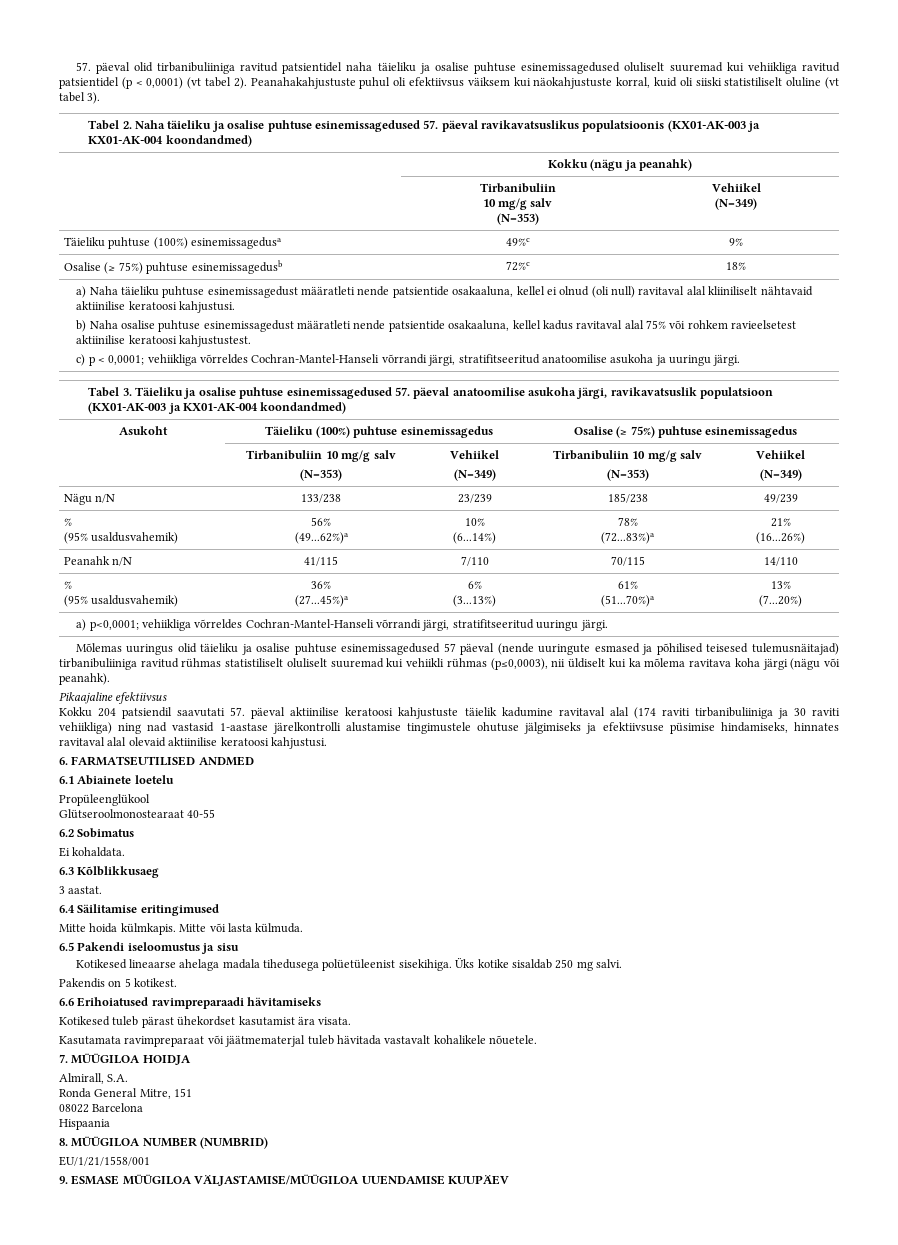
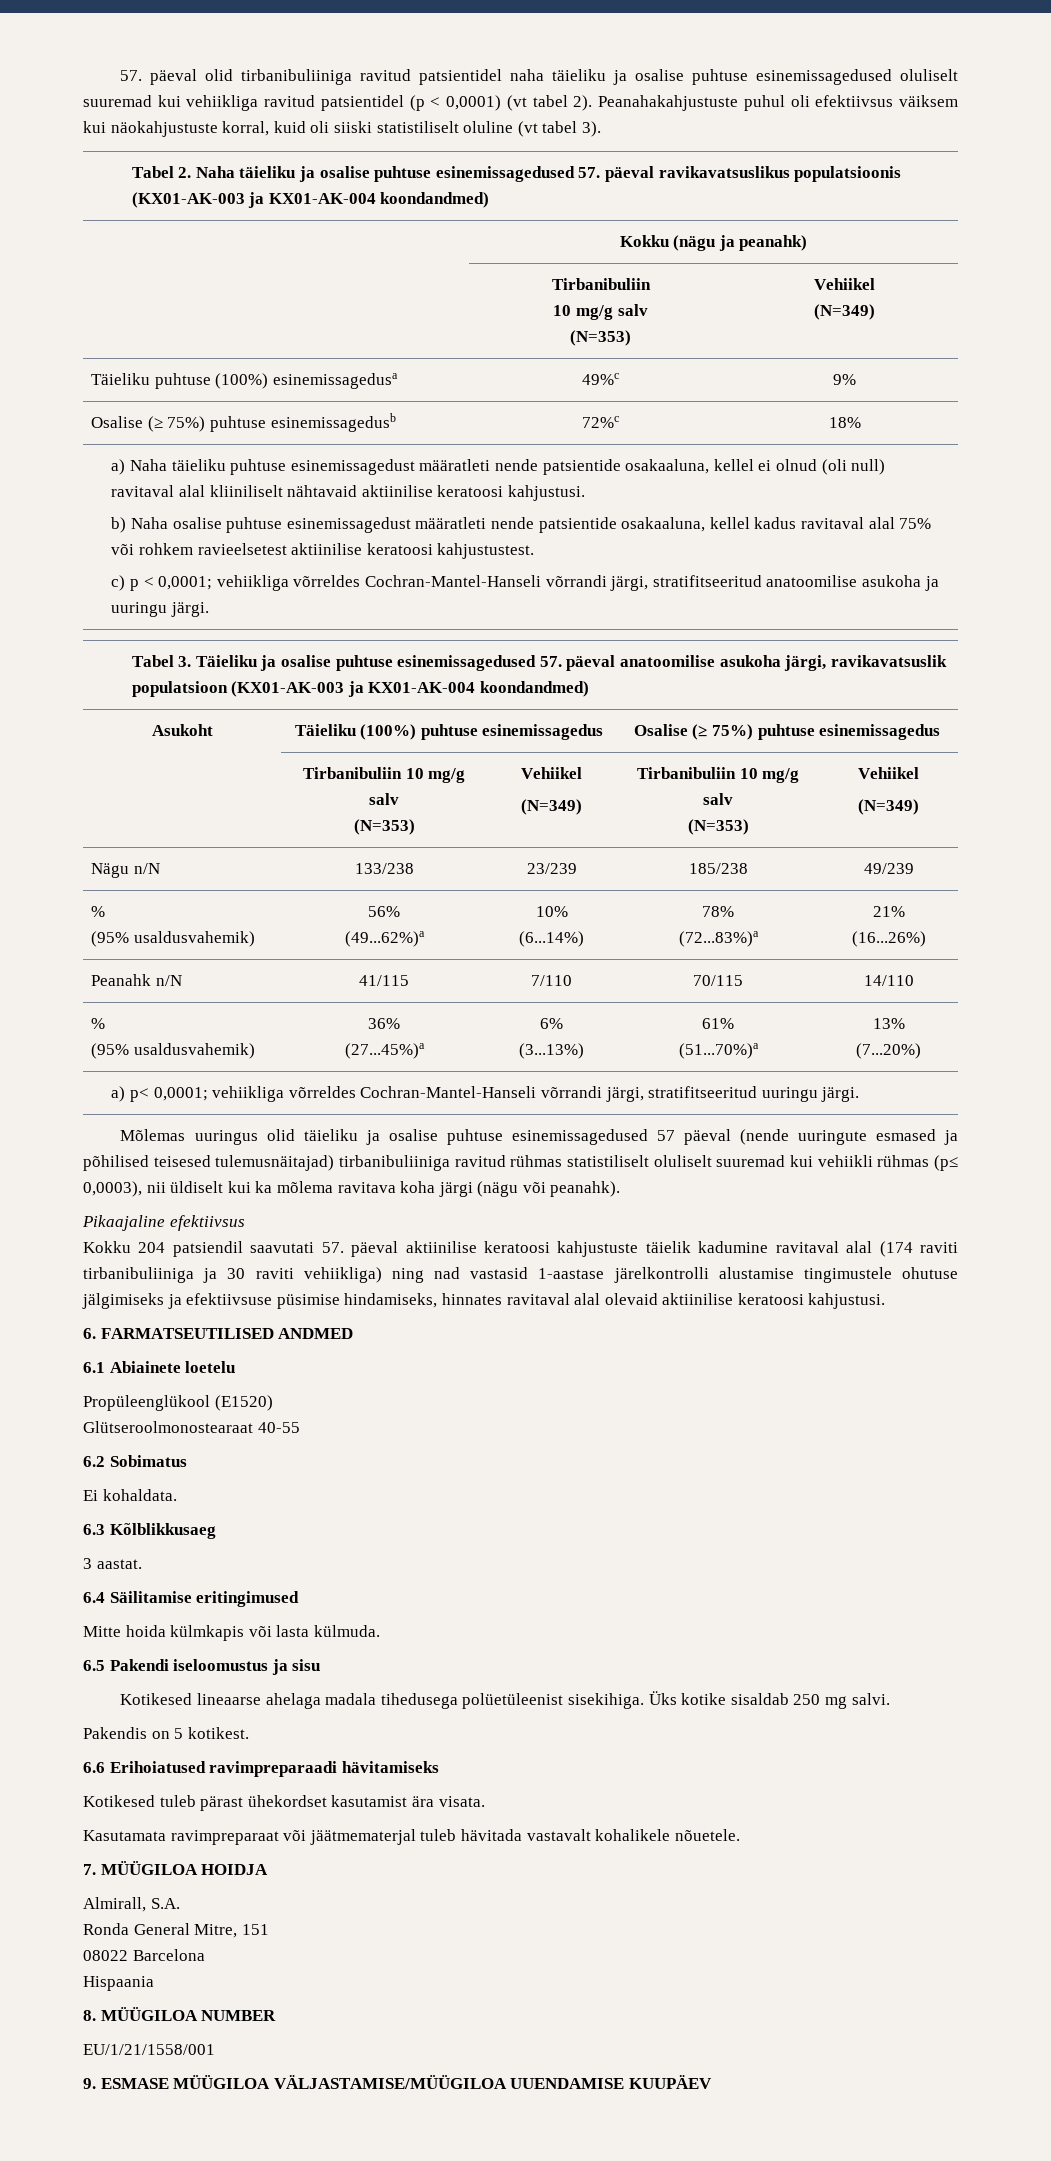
- a) p<0,0001; vehiikliga võrreldes Cochran-Mantel-Hanseli võrrandi järgi, stratifitseeritud uuringu järgi.
+ a) p< 0,0001; vehiikliga võrreldes Cochran-Mantel-Hanseli võrrandi järgi, stratifitseeritud uuringu järgi.
- Mõlemas uuringus olid täieliku ja osalise puhtuse esinemissagedused 57 päeval (nende uuringute esmased ja põhilised teisesed tulemusnäitajad) tirbanibuliiniga ravitud rühmas statistiliselt oluliselt suuremad kui vehiikli rühmas (p≤0,0003), nii üldiselt kui ka mõlema ravitava koha järgi (nägu või peanahk).
+ Mõlemas uuringus olid täieliku ja osalise puhtuse esinemissagedused 57 päeval (nende uuringute esmased ja põhilised teisesed tulemusnäitajad) tirbanibuliiniga ravitud rühmas statistiliselt oluliselt suuremad kui vehiikli rühmas (p≤ 0,0003), nii üldiselt kui ka mõlema ravitava koha järgi (nägu või peanahk).
- Propüleenglükool
+ Propüleenglükool (E1520)
- Mitte hoida külmkapis. Mitte või lasta külmuda.
+ Mitte hoida külmkapis või lasta külmuda.
- 8. MÜÜGILOA NUMBER (NUMBRID)
+ 8. MÜÜGILOA NUMBER

